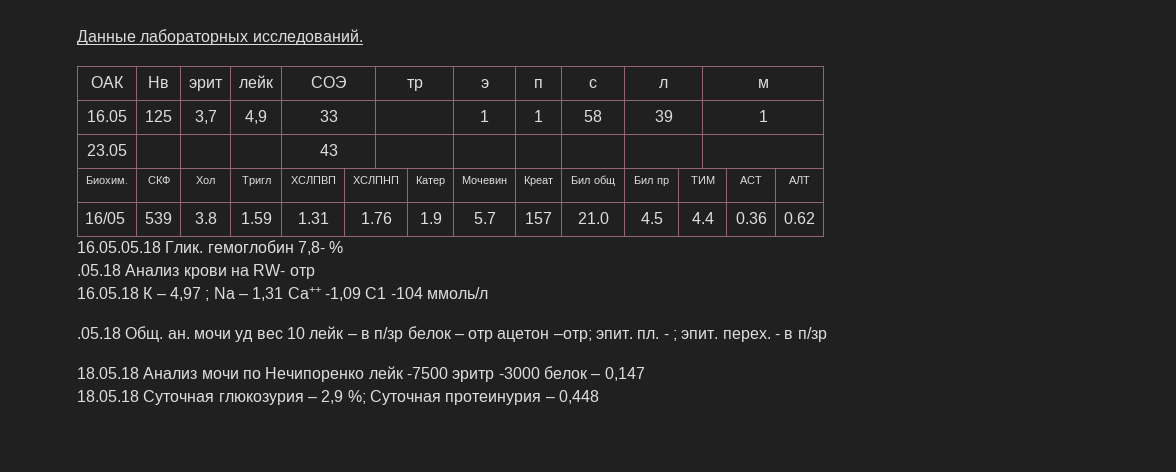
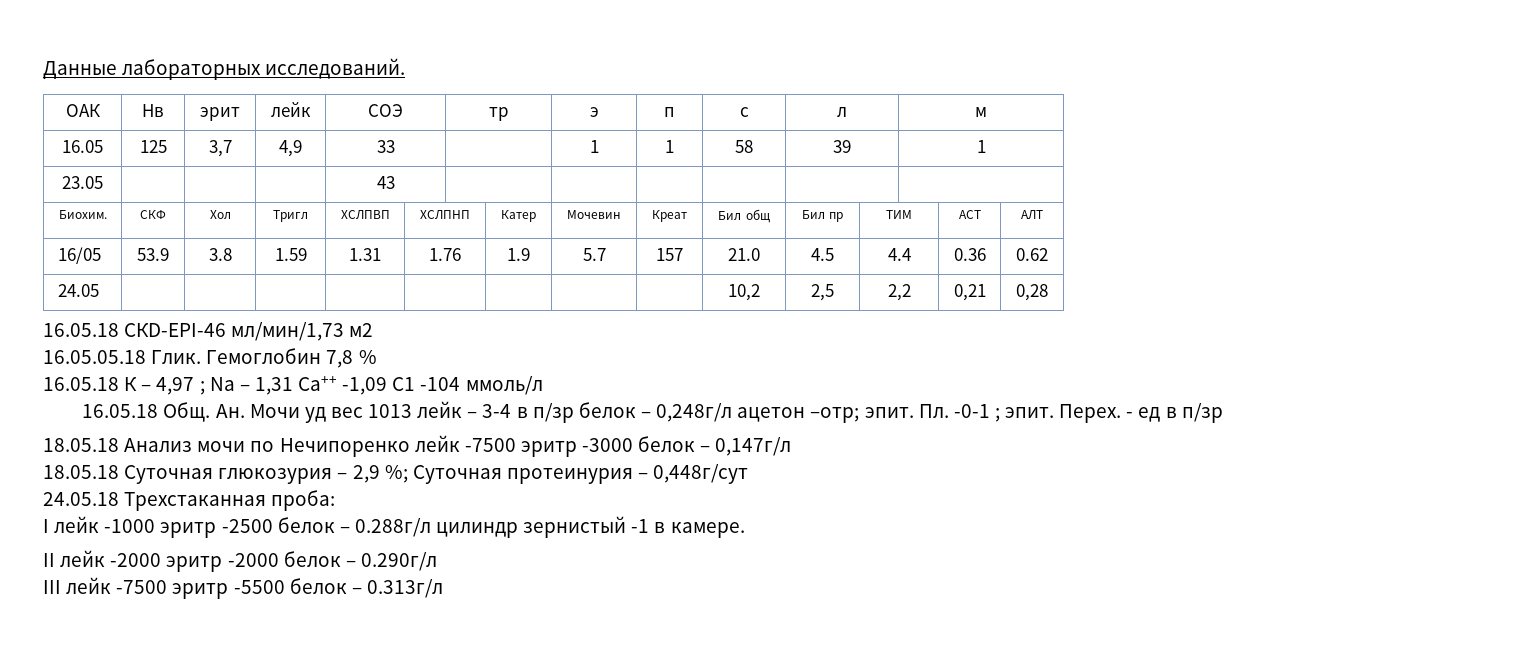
- 16/05 | 539 | 3.8 | 1.59 | 1.31 | 1.76 | 1.9 | 5.7 | 157 | 21.0 | 4.5 | 4.4 | 0.36 | 0.62
+ 16/05 | 53.9 | 3.8 | 1.59 | 1.31 | 1.76 | 1.9 | 5.7 | 157 | 21.0 | 4.5 | 4.4 | 0.36 | 0.62
+ 24.05 | | | | | | | | | 10,2 | 2,5 | 2,2 | 0,21 | 0,28
+ 16.05.18 СКD-EPI-46 мл/мин/1,73 м2
- 16.05.05.18 Глик. гемоглобин 7,8- %
+ 16.05.05.18 Глик. Гемоглобин 7,8 %
- .05.18 Анализ крови на RW- отр
- .05.18 Общ. ан. мочи уд вес 10 лейк – в п/зр белок – отр ацетон –отр; эпит. пл. - ; эпит. перех. - в п/зр
+ 16.05.18 Общ. Ан. Мочи уд вес 1013 лейк – 3-4 в п/зр белок – 0,248г/л ацетон –отр; эпит. Пл. -0-1 ; эпит. Перех. - ед в п/зр
- 18.05.18 Анализ мочи по Нечипоренко лейк -7500 эритр -3000 белок – 0,147
+ 18.05.18 Анализ мочи по Нечипоренко лейк -7500 эритр -3000 белок – 0,147г/л
- 18.05.18 Суточная глюкозурия – 2,9 %; Суточная протеинурия – 0,448
+ 18.05.18 Суточная глюкозурия – 2,9 %; Суточная протеинурия – 0,448г/сут
+ 24.05.18 Трехстаканная проба:
+ I лейк -1000 эритр -2500 белок – 0.288г/л цилиндр зернистый -1 в камере.
+ II лейк -2000 эритр -2000 белок – 0.290г/л
+ III лейк -7500 эритр -5500 белок – 0.313г/л

